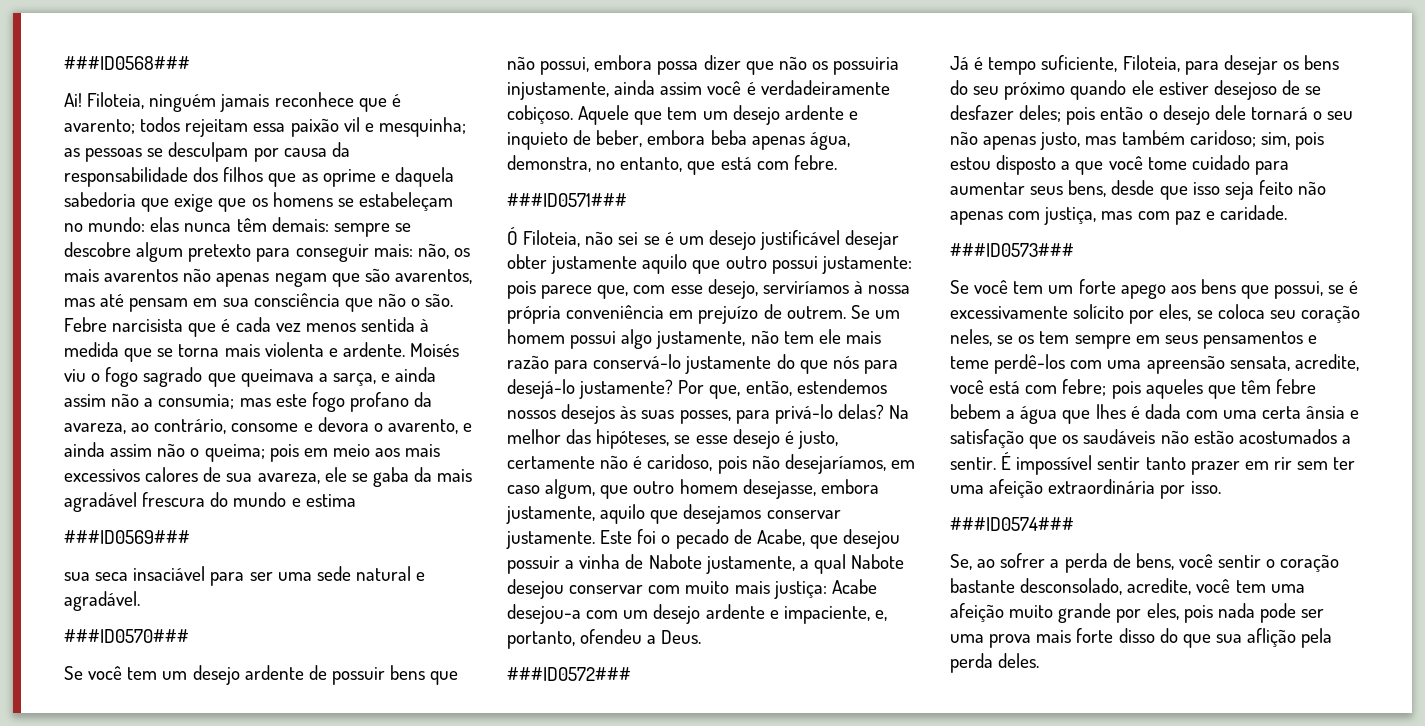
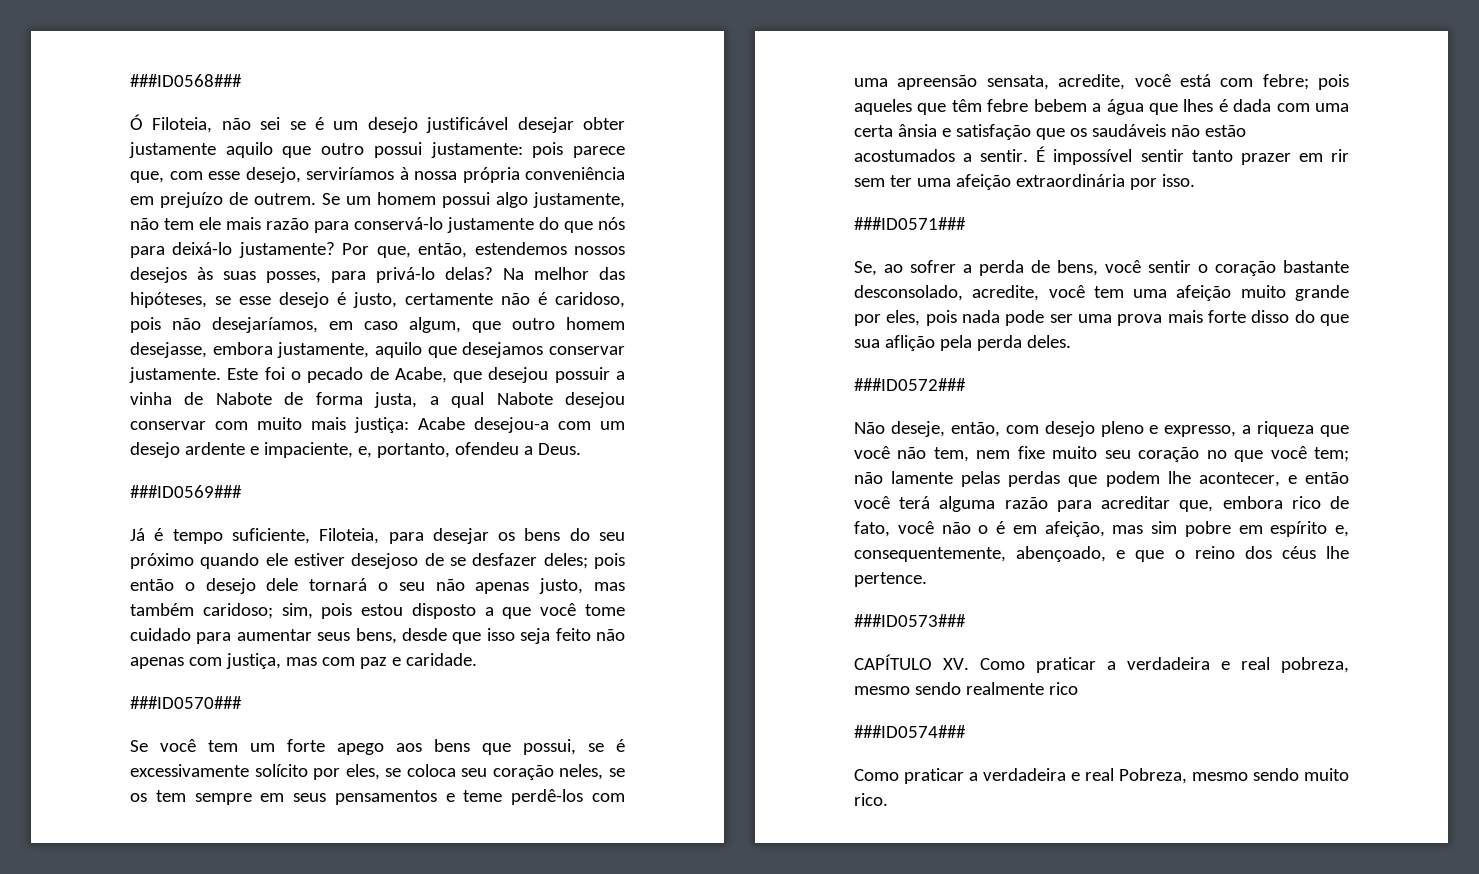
- Ai! Filoteia, ninguém jamais reconhece que é avarento; todos rejeitam essa paixão vil e mesquinha; as pessoas se desculpam por causa da responsabilidade dos filhos que as oprime e daquela sabedoria que exige que os homens se estabeleçam no mundo: elas nunca têm demais: sempre se descobre algum pretexto para conseguir mais: não, os mais avarentos não apenas negam que são avarentos, mas até pensam em sua consciência que não o são. Febre narcisista que é cada vez menos sentida à medida que se torna mais violenta e ardente. Moisés viu o fogo sagrado que queimava a sarça, e ainda assim não a consumia; mas este fogo profano da avareza, ao contrário, consome e devora o avarento, e ainda assim não o queima; pois em meio aos mais excessivos calores de sua avareza, ele se gaba da mais agradável frescura do mundo e estima
- ###ID0569###
- sua seca insaciável para ser uma sede natural e agradável.
- ###ID0570###
- Se você tem um desejo ardente de possuir bens que não possui, embora possa dizer que não os possuiria injustamente, ainda assim você é verdadeiramente cobiçoso. Aquele que tem um desejo ardente e inquieto de beber, embora beba apenas água, demonstra, no entanto, que está com febre.
- ###ID0571###
- Se um homem possui algo justamente, não tem ele mais razão para conservá-lo justamente do que nós para desejá-lo justamente?
+ Se um homem possui algo justamente, não tem ele mais razão para conservá-lo justamente do que nós para deixá-lo justamente?
- Este foi o pecado de Acabe, que desejou possuir a vinha de Nabote justamente, a qual Nabote desejou conservar com muito mais justiça: Acabe desejou-a com um desejo ardente e impaciente, e, portanto, ofendeu a Deus.
+ Este foi o pecado de Acabe, que desejou possuir a vinha de Nabote de forma justa, a qual Nabote desejou conservar com muito mais justiça: Acabe desejou-a com um desejo ardente e impaciente, e, portanto, ofendeu a Deus.
- ###ID0572###
+ ###ID0569###
- ###ID0573###
+ ###ID0570###
- ###ID0574###
+ ###ID0571###
+ ###ID0572###
+ Não deseje, então, com desejo pleno e expresso, a riqueza que você não tem, nem fixe muito seu coração no que você tem; não lamente pelas perdas que podem lhe acontecer, e então você terá alguma razão para acreditar que, embora rico de fato, você não o é em afeição, mas sim pobre em espírito e, consequentemente, abençoado, e que o reino dos céus lhe pertence.
+ ###ID0573###
+ CAPÍTULO XV. Como praticar a verdadeira e real pobreza, mesmo sendo realmente rico
+ ###ID0574###
+ Como praticar a verdadeira e real Pobreza, mesmo sendo muito rico.

